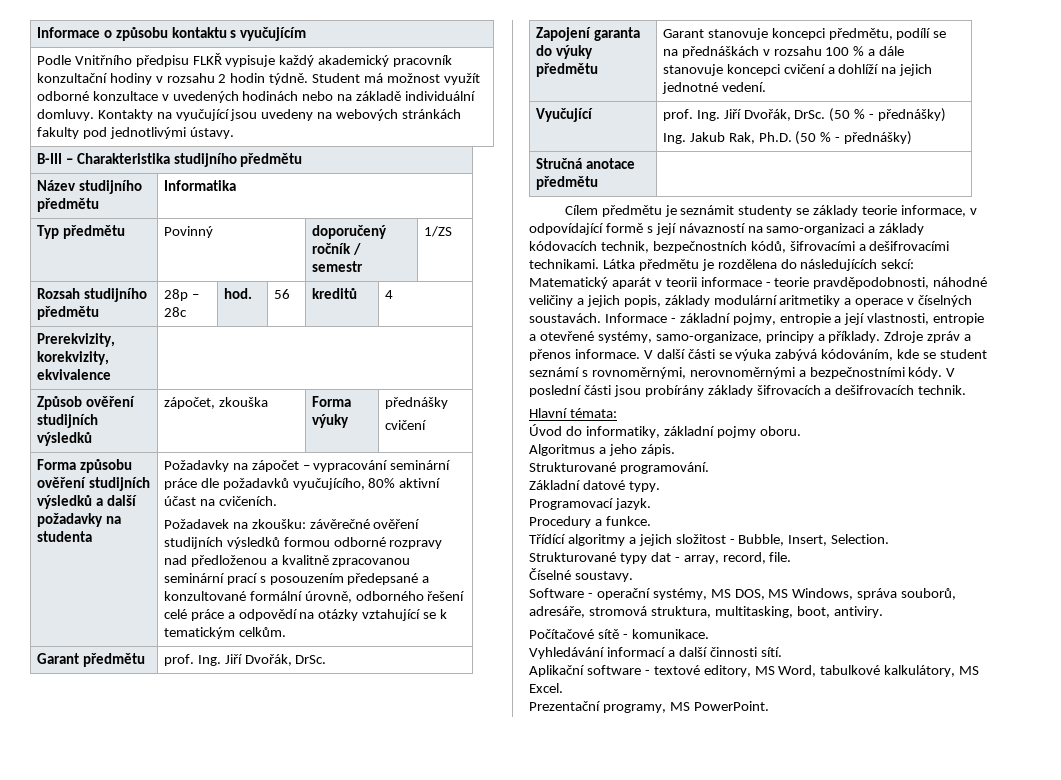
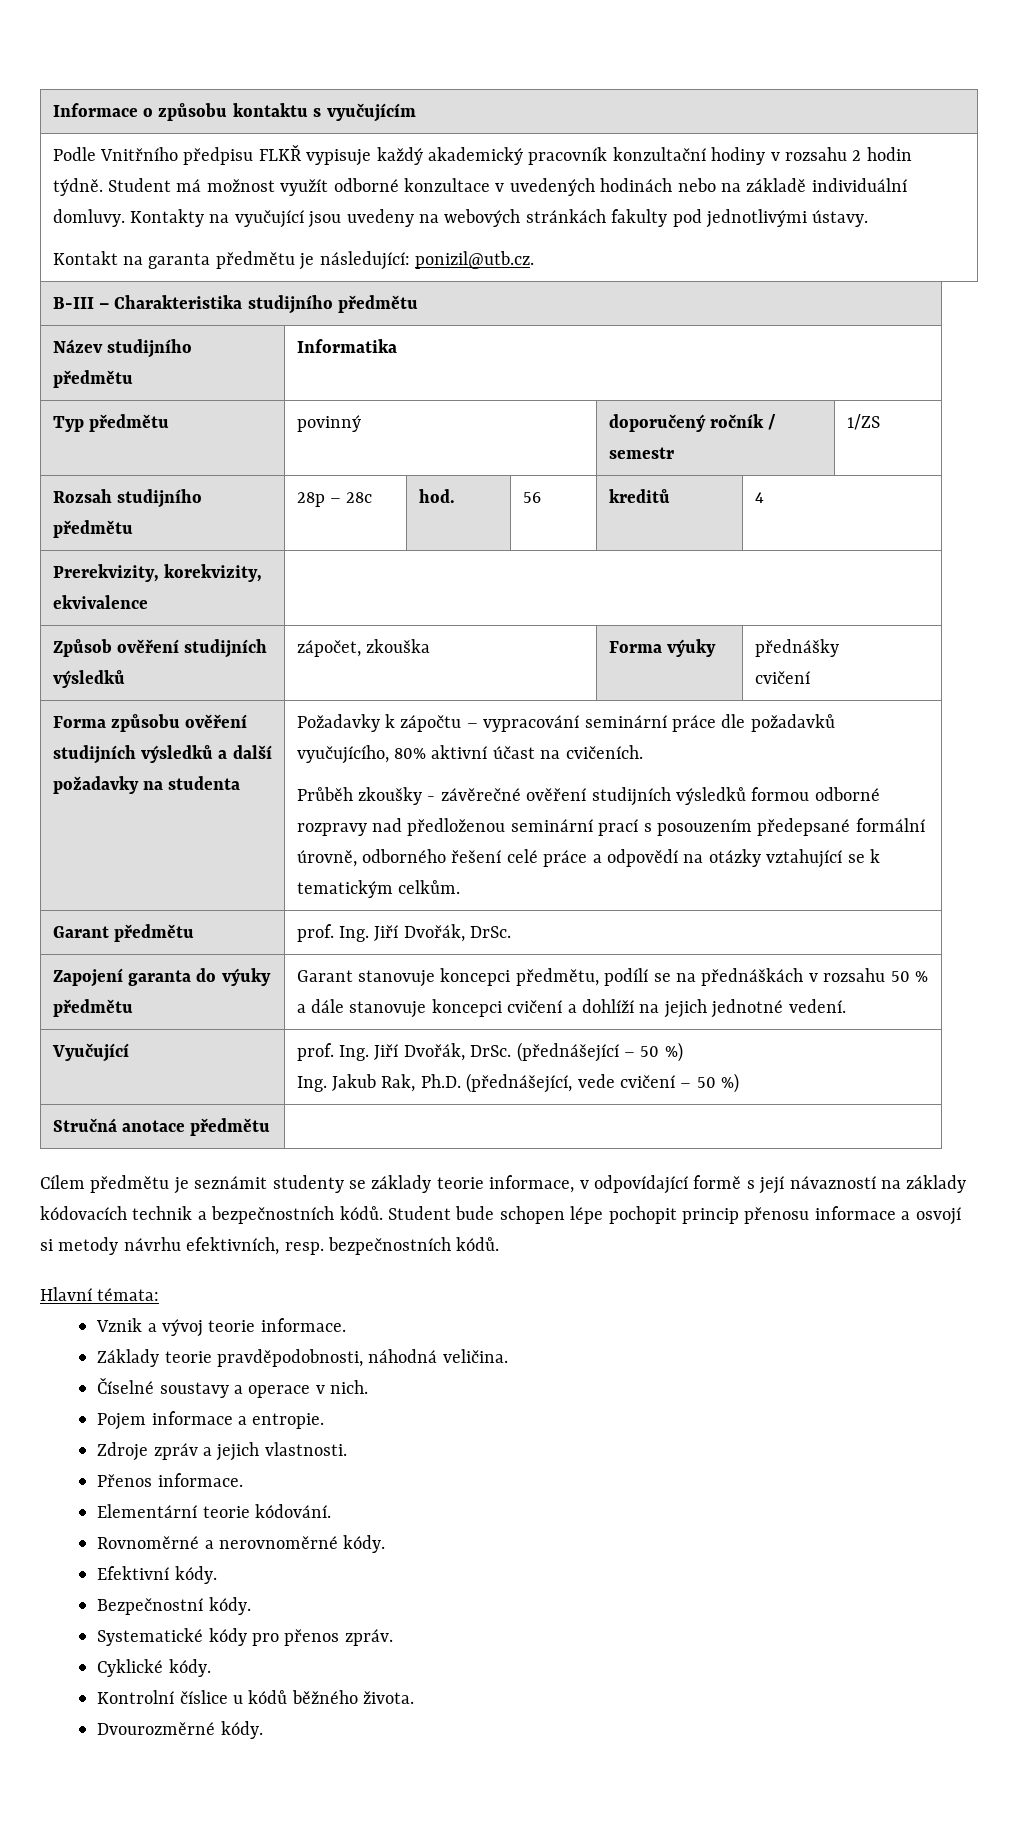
+ Kontakt na garanta předmětu je následující: ponizil@utb.cz.
- Typ předmětu | Povinný | doporučený ročník / semestr | 1/ZS
+ Typ předmětu | povinný | doporučený ročník / semestr | 1/ZS
- Požadavky na zápočet – vypracování seminární práce dle požadavků vyučujícího, 80% aktivní účast na cvičeních.
+ Požadavky k zápočtu – vypracování seminární práce dle požadavků vyučujícího, 80% aktivní účast na cvičeních.
- Požadavek na zkoušku: závěrečné ověření studijních výsledků formou odborné rozpravy nad předloženou a kvalitně zpracovanou seminární prací s posouzením předepsané a konzultované formální úrovně, odborného řešení celé práce a odpovědí na otázky vztahující se k tematickým celkům.
+ Průběh zkoušky - závěrečné ověření studijních výsledků formou odborné rozpravy nad předloženou seminární prací s posouzením předepsané formální úrovně, odborného řešení celé práce a odpovědí na otázky vztahující se k tematickým celkům.
- Zapojení garanta do výuky předmětu | Garant stanovuje koncepci předmětu, podílí se na přednáškách v rozsahu 100 % a dále stanovuje koncepci cvičení a dohlíží na jejich jednotné vedení.
+ Zapojení garanta do výuky předmětu | Garant stanovuje koncepci předmětu, podílí se na přednáškách v rozsahu 50 % a dále stanovuje koncepci cvičení a dohlíží na jejich jednotné vedení.
- Vyučující | prof. Ing. Jiří Dvořák, DrSc. (50 % - přednášky)
- Ing. Jakub Rak, Ph.D. (50 % - přednášky)
+ Vyučující | prof. Ing. Jiří Dvořák, DrSc. (přednášející – 50 %)
+ Ing. Jakub Rak, Ph.D. (přednášející, vede cvičení – 50 %)
- Cílem předmětu je seznámit studenty se základy teorie informace, v odpovídající formě s její návazností na samo-organizaci a základy kódovacích technik, bezpečnostních kódů, šifrovacími a dešifrovacími technikami. Látka předmětu je rozdělena do následujících sekcí: Matematický aparát v teorii informace - teorie pravděpodobnosti, náhodné veličiny a jejich popis, základy modulární aritmetiky a operace v číselných soustavách. Informace - základní pojmy, entropie a její vlastnosti, entropie a otevřené systémy, samo-organizace, principy a příklady. Zdroje zpráv a přenos informace. V další části se výuka zabývá kódováním, kde se student seznámí s rovnoměrnými, nerovnoměrnými a bezpečnostními kódy. V poslední části jsou probírány základy šifrovacích a dešifrovacích technik.
+ Cílem předmětu je seznámit studenty se základy teorie informace, v odpovídající formě s její návazností na základy kódovacích technik a bezpečnostních kódů. Student bude schopen lépe pochopit princip přenosu informace a osvojí si metody návrhu efektivních, resp. bezpečnostních kódů.
  Hlavní témata:
- Úvod do informatiky, základní pojmy oboru.
- Algoritmus a jeho zápis.
- Strukturované programování.
- Základní datové typy.
- Programovací jazyk.
- Procedury a funkce.
- Třídící algoritmy a jejich složitost - Bubble, Insert, Selection.
- Strukturované typy dat - array, record, file.
- Číselné soustavy.
- Software - operační systémy, MS DOS, MS Windows, správa souborů, adresáře, stromová struktura, multitasking, boot, antiviry.
- Počítačové sítě - komunikace.
- Vyhledávání informací a další činnosti sítí.
- Aplikační software - textové editory, MS Word, tabulkové kalkulátory, MS Excel.
- Prezentační programy, MS PowerPoint.
+ Vznik a vývoj teorie informace.
+ Základy teorie pravděpodobnosti, náhodná veličina.
+ Číselné soustavy a operace v nich.
+ Pojem informace a entropie.
+ Zdroje zpráv a jejich vlastnosti.
+ Přenos informace.
+ Elementární teorie kódování.
+ Rovnoměrné a nerovnoměrné kódy.
+ Efektivní kódy.
+ Bezpečnostní kódy.
+ Systematické kódy pro přenos zpráv.
+ Cyklické kódy.
+ Kontrolní číslice u kódů běžného života.
+ Dvourozměrné kódy.

